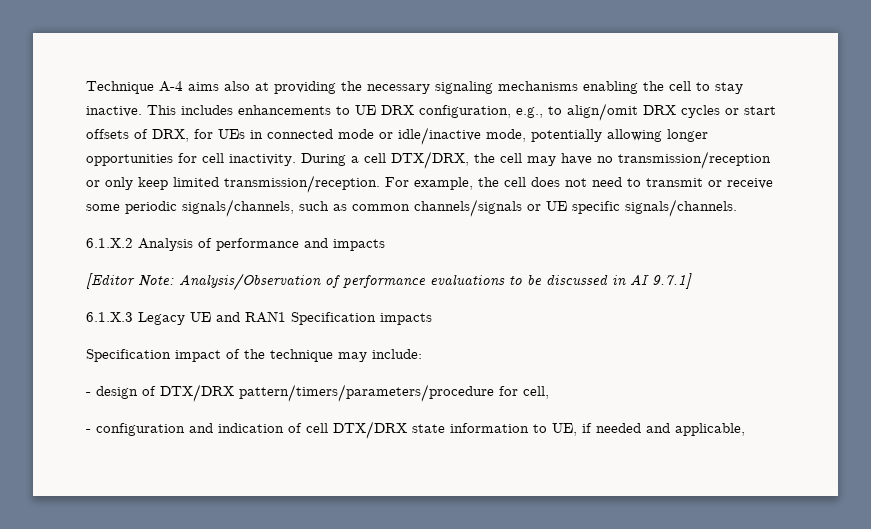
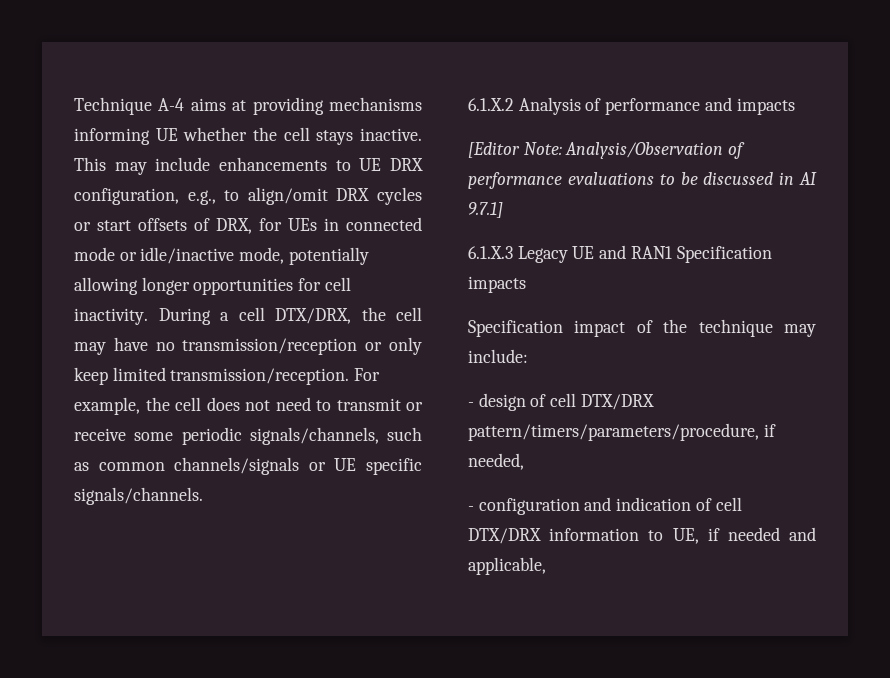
- Technique A-4 aims also at providing the necessary signaling mechanisms enabling the cell to stay inactive. This includes enhancements to UE DRX configuration, e.g., to align/omit DRX cycles or start offsets of DRX, for UEs in connected mode or idle/inactive mode, potentially allowing longer opportunities for cell inactivity.
+ Technique A-4 aims at providing mechanisms informing UE whether the cell stays inactive. This may include enhancements to UE DRX configuration, e.g., to align/omit DRX cycles or start offsets of DRX, for UEs in connected mode or idle/inactive mode, potentially allowing longer opportunities for cell inactivity.
- - design of DTX/DRX pattern/timers/parameters/procedure for cell,
+ - design of cell DTX/DRX pattern/timers/parameters/procedure, if needed,
- - configuration and indication of cell DTX/DRX state information to UE, if needed and applicable,
+ - configuration and indication of cell DTX/DRX information to UE, if needed and applicable,

